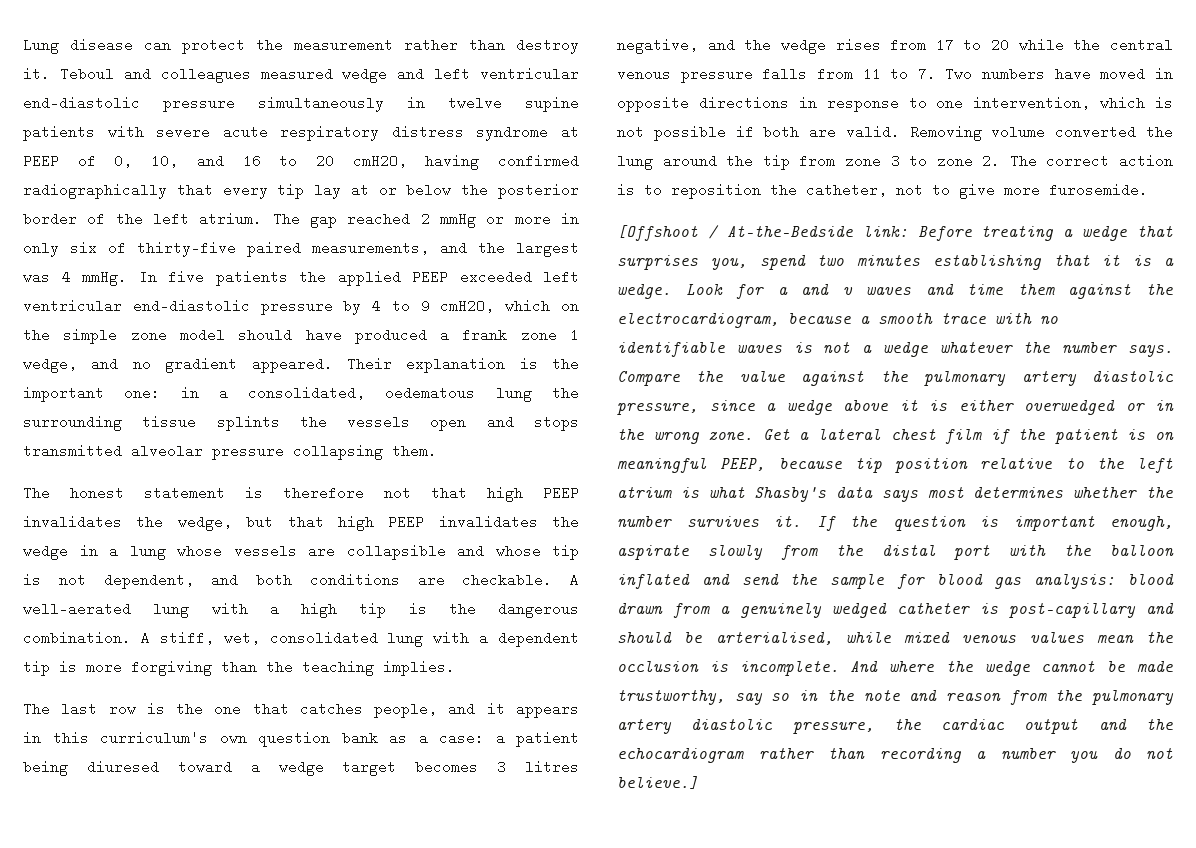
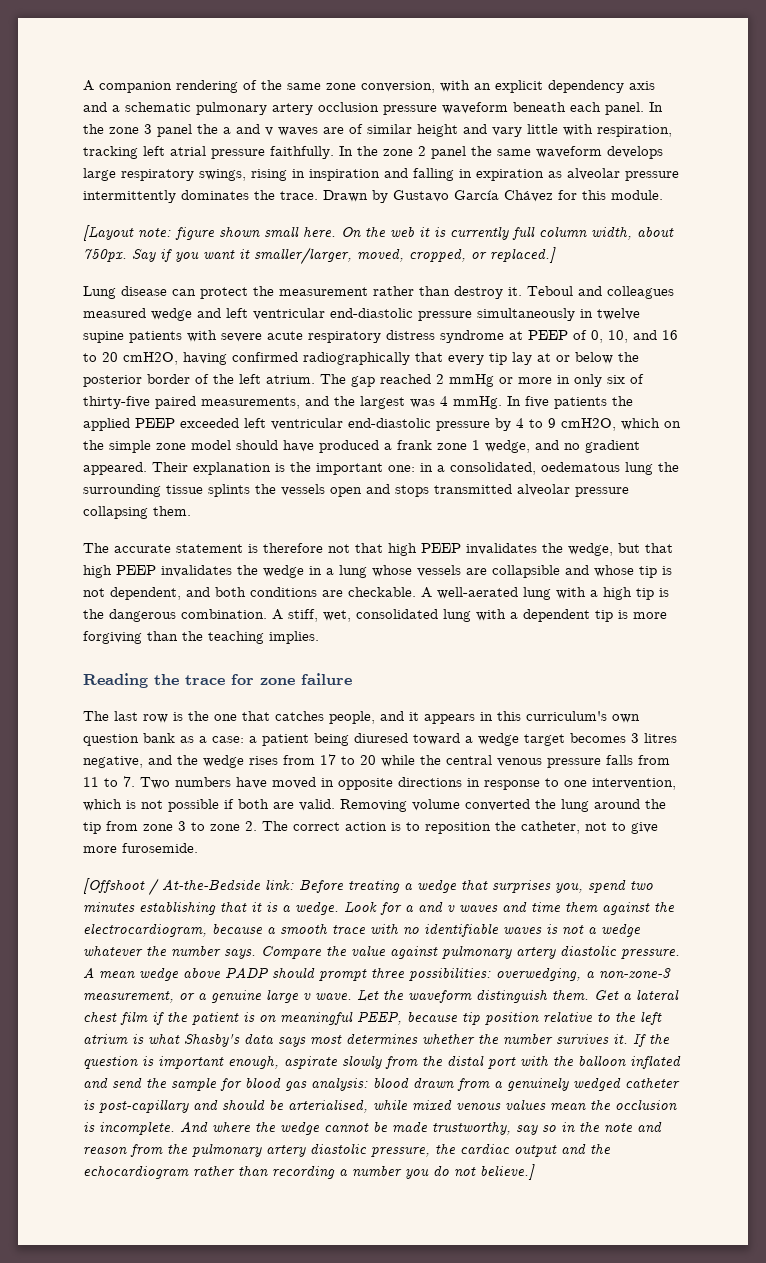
+ A companion rendering of the same zone conversion, with an explicit dependency axis and a schematic pulmonary artery occlusion pressure waveform beneath each panel. In the zone 3 panel the a and v waves are of similar height and vary little with respiration, tracking left atrial pressure faithfully. In the zone 2 panel the same waveform develops large respiratory swings, rising in inspiration and falling in expiration as alveolar pressure intermittently dominates the trace. Drawn by Gustavo García Chávez for this module.
+ [Layout note: figure shown small here. On the web it is currently full column width, about 750px. Say if you want it smaller/larger, moved, cropped, or replaced.]
- The honest statement is therefore not that high PEEP invalidates the wedge, but that high PEEP invalidates the wedge in a lung whose vessels are collapsible and whose tip is not dependent, and both conditions are checkable.
+ The accurate statement is therefore not that high PEEP invalidates the wedge, but that high PEEP invalidates the wedge in a lung whose vessels are collapsible and whose tip is not dependent, and both conditions are checkable.
+ Reading the trace for zone failure
- Compare the value against the pulmonary artery diastolic pressure, since a wedge above it is either overwedged or in the wrong zone.
+ Compare the value against pulmonary artery diastolic pressure. A mean wedge above PADP should prompt three possibilities: overwedging, a non-zone-3 measurement, or a genuine large v wave. Let the waveform distinguish them.

